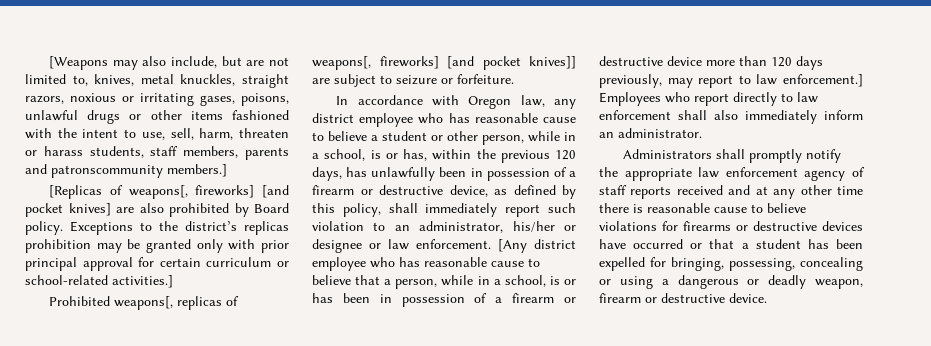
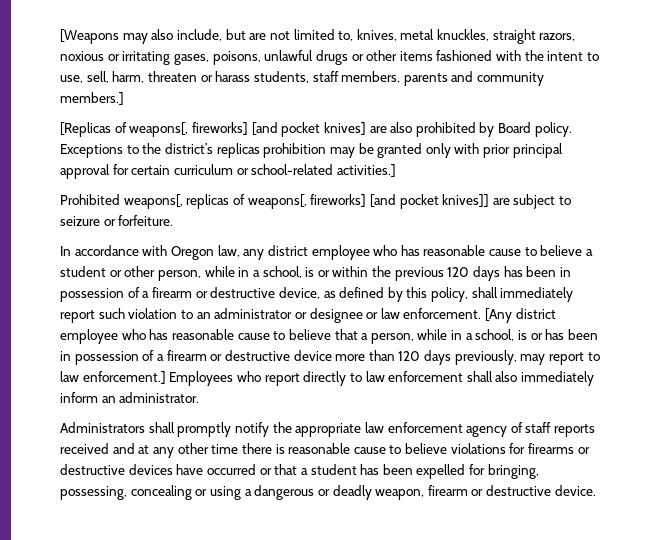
- [Weapons may also include, but are not limited to, knives, metal knuckles, straight razors, noxious or irritating gases, poisons, unlawful drugs or other items fashioned with the intent to use, sell, harm, threaten or harass students, staff members, parents and patronscommunity members.]
+ [Weapons may also include, but are not limited to, knives, metal knuckles, straight razors, noxious or irritating gases, poisons, unlawful drugs or other items fashioned with the intent to use, sell, harm, threaten or harass students, staff members, parents and community members.]
- In accordance with Oregon law, any district employee who has reasonable cause to believe a student or other person, while in a school, is or has, within the previous 120 days, has unlawfully been in possession of a firearm or destructive device, as defined by this policy, shall immediately report such violation to an administrator, his/her or designee or law enforcement.
+ In accordance with Oregon law, any district employee who has reasonable cause to believe a student or other person, while in a school, is or within the previous 120 days has been in possession of a firearm or destructive device, as defined by this policy, shall immediately report such violation to an administrator or designee or law enforcement.

